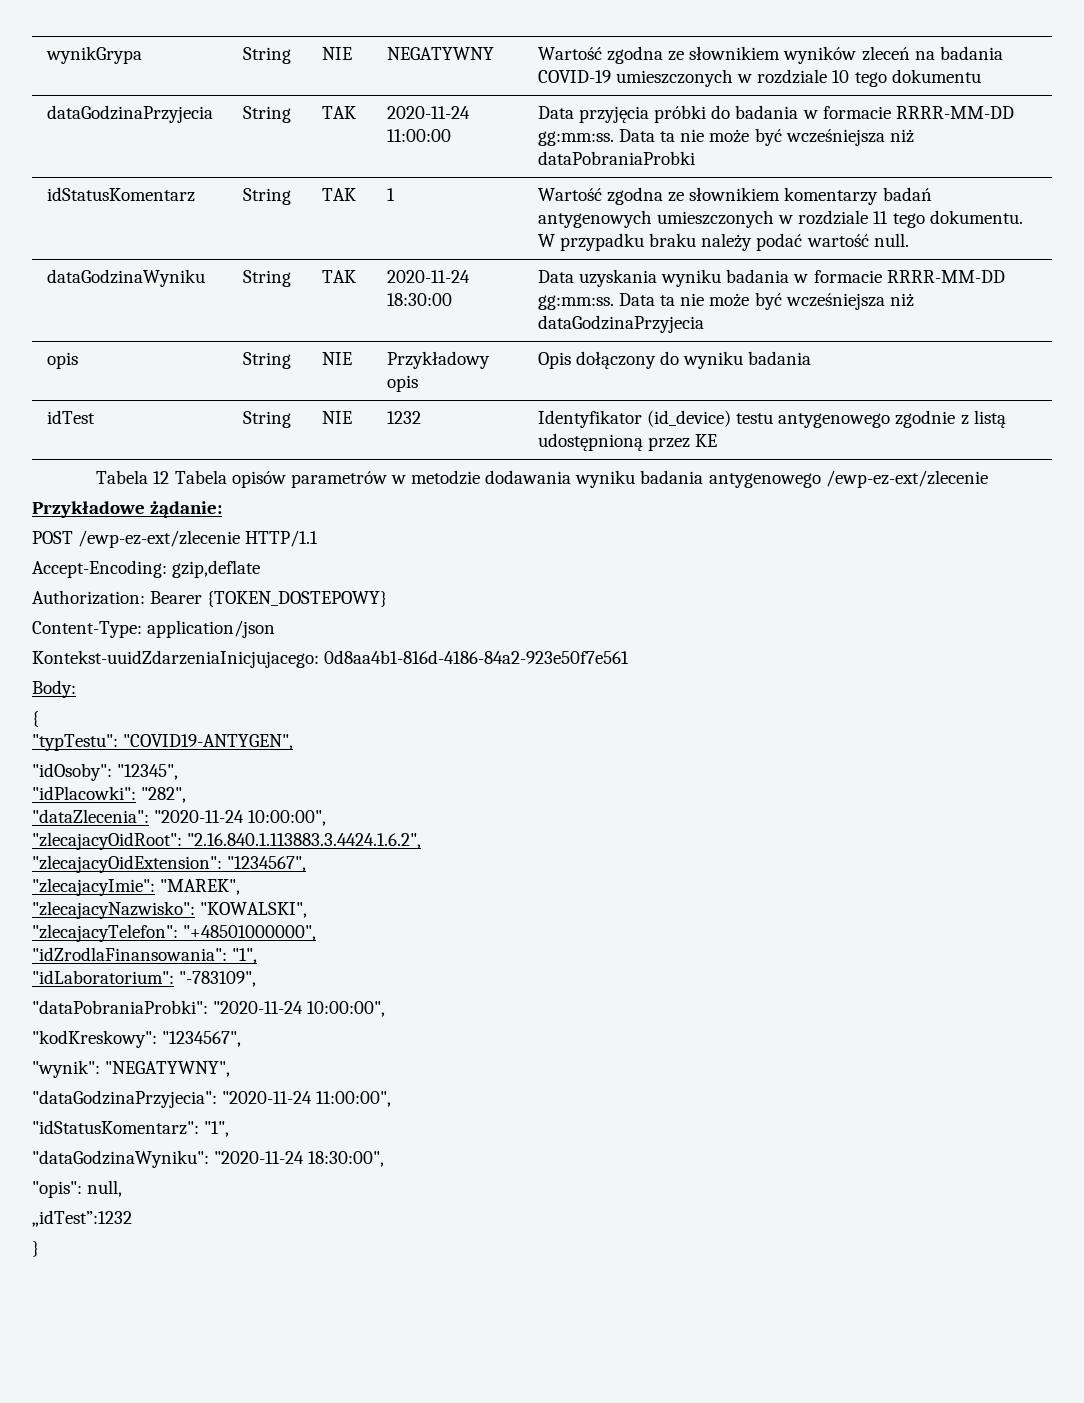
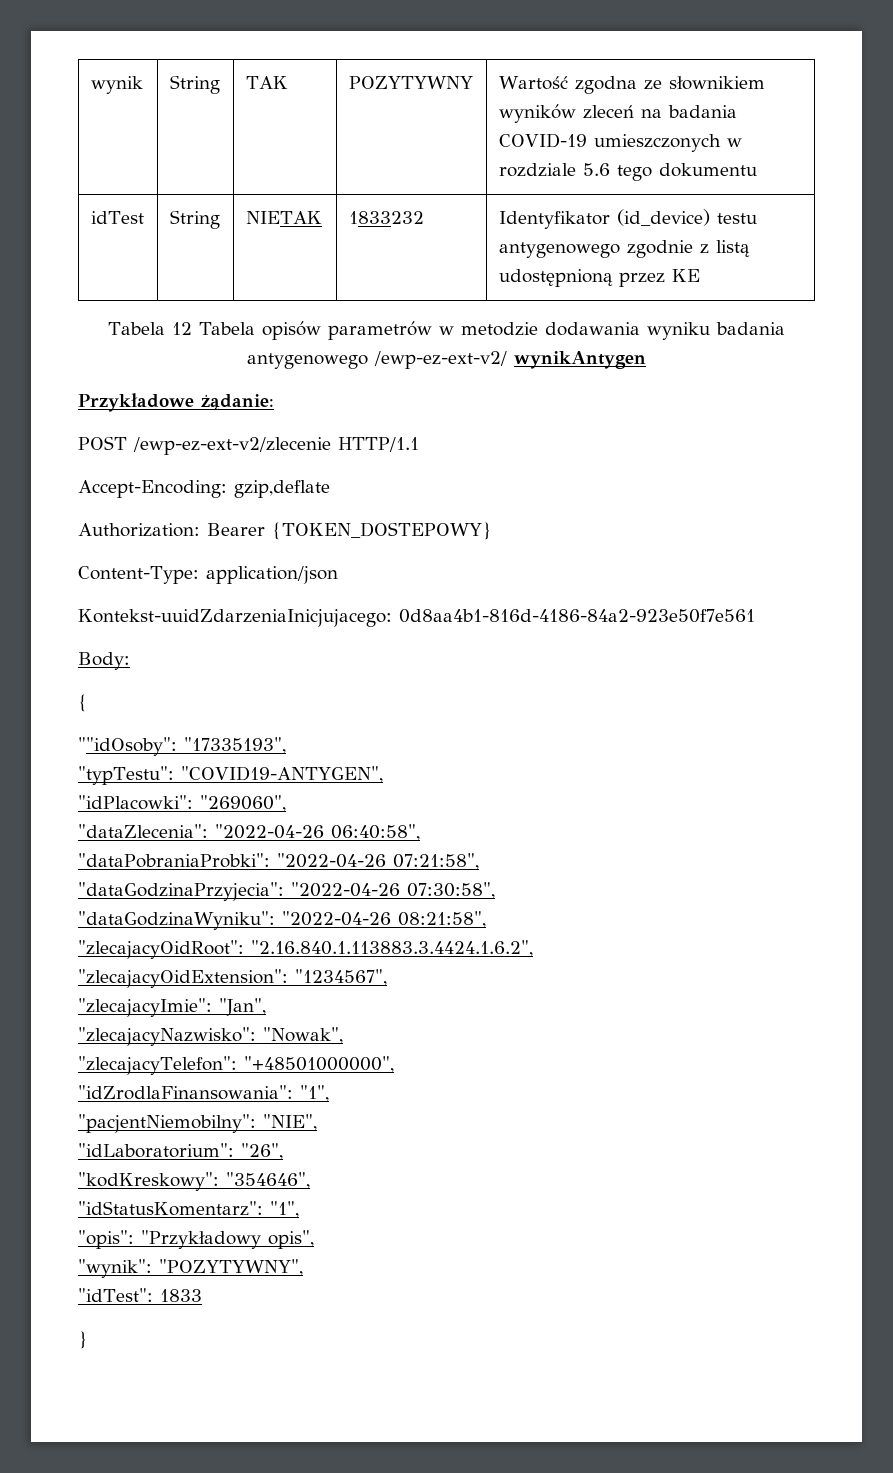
- wynikGrypa | String | NIE | NEGATYWNY | Wartość zgodna ze słownikiem wyników zleceń na badania COVID-19 umieszczonych w rozdziale 10 tego dokumentu
+ wynik | String | TAK | POZYTYWNY | Wartość zgodna ze słownikiem wyników zleceń na badania COVID-19 umieszczonych w rozdziale 5.6 tego dokumentu
- dataGodzinaPrzyjecia | String | TAK | 2020-11-24 11:00:00 | Data przyjęcia próbki do badania w formacie RRRR-MM-DD gg:mm:ss. Data ta nie może być wcześniejsza niż dataPobraniaProbki
- idStatusKomentarz | String | TAK | 1 | Wartość zgodna ze słownikiem komentarzy badań antygenowych umieszczonych w rozdziale 11 tego dokumentu. W przypadku braku należy podać wartość null.
- dataGodzinaWyniku | String | TAK | 2020-11-24 18:30:00 | Data uzyskania wyniku badania w formacie RRRR-MM-DD gg:mm:ss. Data ta nie może być wcześniejsza niż dataGodzinaPrzyjecia
- opis | String | NIE | Przykładowy opis | Opis dołączony do wyniku badania
- idTest | String | NIE | 1232 | Identyfikator (id_device) testu antygenowego zgodnie z listą udostępnioną przez KE
+ idTest | String | NIETAK | 1833232 | Identyfikator (id_device) testu antygenowego zgodnie z listą udostępnioną przez KE
- Tabela 12 Tabela opisów parametrów w metodzie dodawania wyniku badania antygenowego /ewp-ez-ext/zlecenie
+ Tabela 12 Tabela opisów parametrów w metodzie dodawania wyniku badania antygenowego /ewp-ez-ext-v2/ wynikAntygen
- POST /ewp-ez-ext/zlecenie HTTP/1.1
+ POST /ewp-ez-ext-v2/zlecenie HTTP/1.1
+ ""idOsoby": "17335193",
- "idOsoby": "12345",
- "idPlacowki": "282",
+ "idPlacowki": "269060",
- "dataZlecenia": "2020-11-24 10:00:00",
+ "dataZlecenia": "2022-04-26 06:40:58",
+ "dataPobraniaProbki": "2022-04-26 07:21:58",
+ "dataGodzinaPrzyjecia": "2022-04-26 07:30:58",
+ "dataGodzinaWyniku": "2022-04-26 08:21:58",
- "zlecajacyImie": "MAREK",
+ "zlecajacyImie": "Jan",
- "zlecajacyNazwisko": "KOWALSKI",
+ "zlecajacyNazwisko": "Nowak",
+ "pacjentNiemobilny": "NIE",
- "idLaboratorium": "-783109",
- "dataPobraniaProbki": "2020-11-24 10:00:00",
- "kodKreskowy": "1234567",
- "wynik": "NEGATYWNY",
- "dataGodzinaPrzyjecia": "2020-11-24 11:00:00",
+ "idLaboratorium": "26",
+ "kodKreskowy": "354646",
  "idStatusKomentarz": "1",
- "dataGodzinaWyniku": "2020-11-24 18:30:00",
- "opis": null,
- „idTest”:1232
+ "opis": "Przykładowy opis",
+ "wynik": "POZYTYWNY",
+ "idTest": 1833

